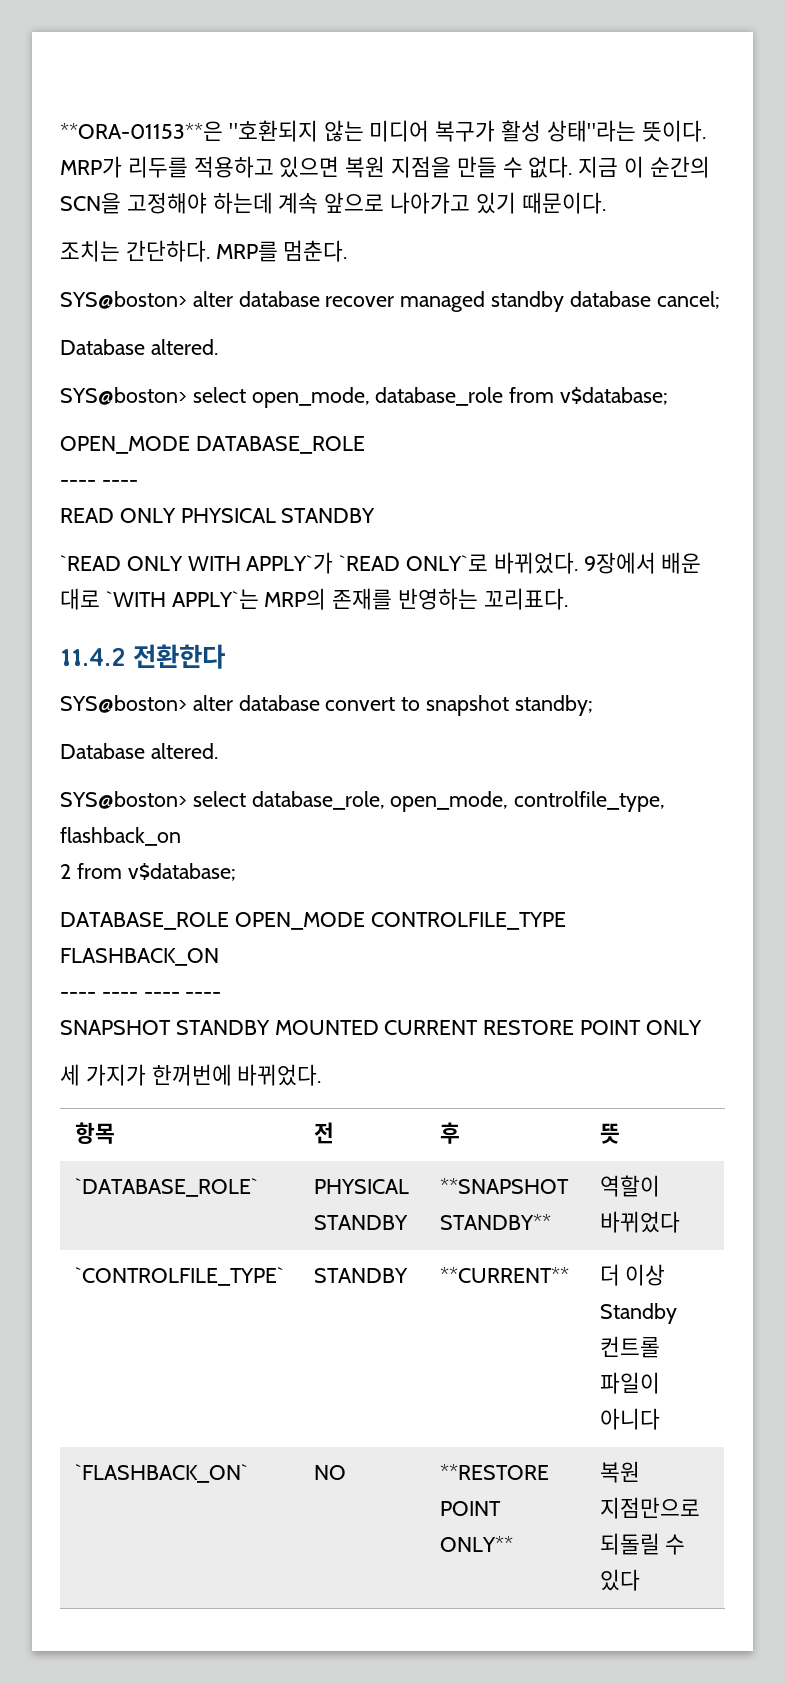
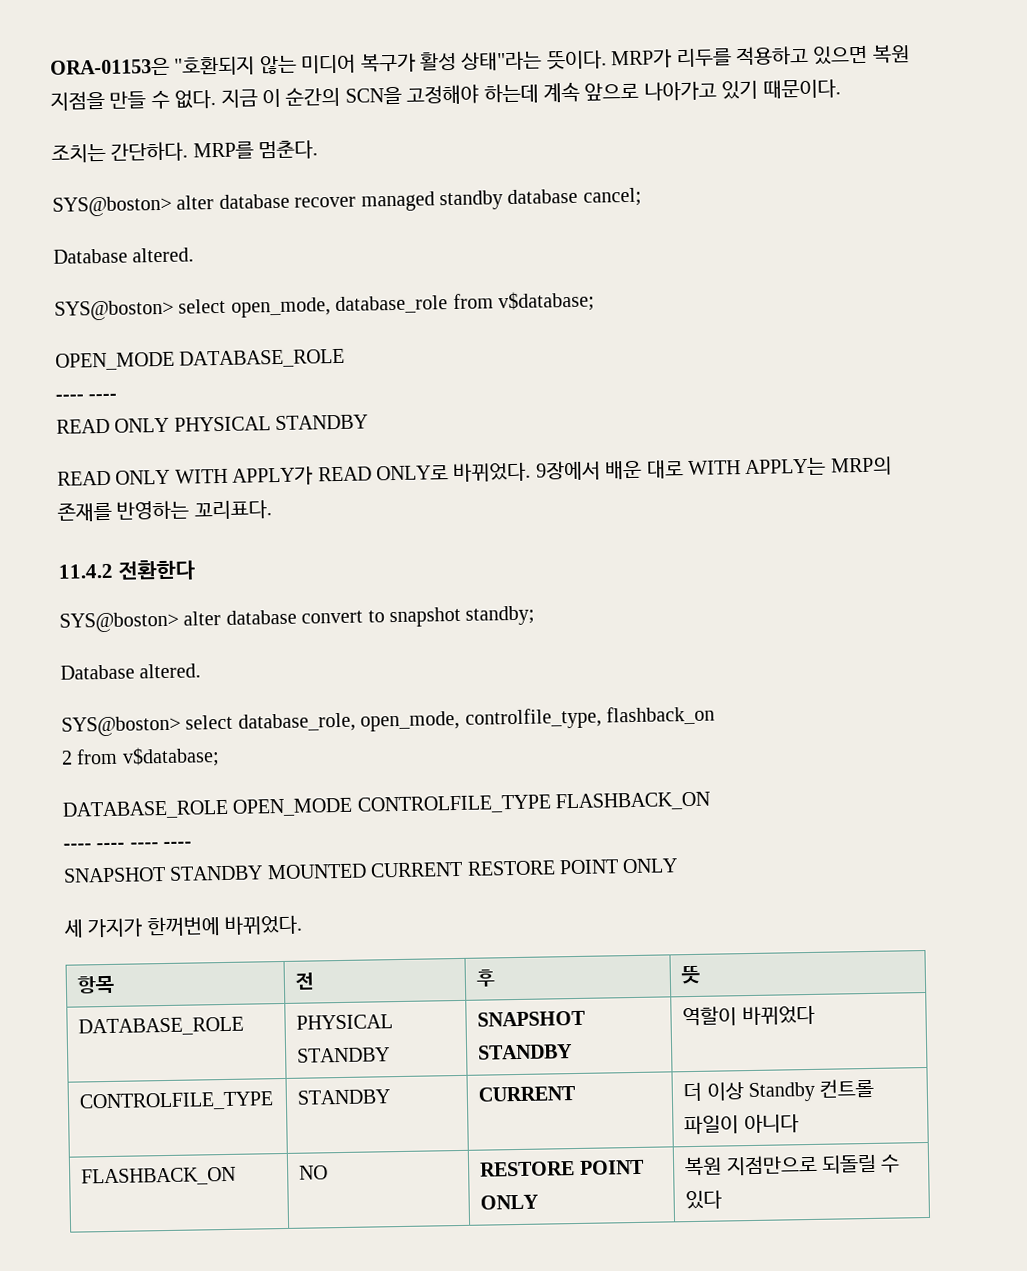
- **ORA-01153**은 "호환되지 않는 미디어 복구가 활성 상태"라는 뜻이다.
+ ORA-01153은 "호환되지 않는 미디어 복구가 활성 상태"라는 뜻이다.
- `READ ONLY WITH APPLY`가 `READ ONLY`로 바뀌었다.
+ READ ONLY WITH APPLY가 READ ONLY로 바뀌었다.
- 9장에서 배운 대로 `WITH APPLY`는 MRP의 존재를 반영하는 꼬리표다.
+ 9장에서 배운 대로 WITH APPLY는 MRP의 존재를 반영하는 꼬리표다.
- `DATABASE_ROLE` | PHYSICAL STANDBY | **SNAPSHOT STANDBY** | 역할이 바뀌었다
+ DATABASE_ROLE | PHYSICAL STANDBY | SNAPSHOT STANDBY | 역할이 바뀌었다
- `CONTROLFILE_TYPE` | STANDBY | **CURRENT** | 더 이상 Standby 컨트롤 파일이 아니다
+ CONTROLFILE_TYPE | STANDBY | CURRENT | 더 이상 Standby 컨트롤 파일이 아니다
- `FLASHBACK_ON` | NO | **RESTORE POINT ONLY** | 복원 지점만으로 되돌릴 수 있다
+ FLASHBACK_ON | NO | RESTORE POINT ONLY | 복원 지점만으로 되돌릴 수 있다

